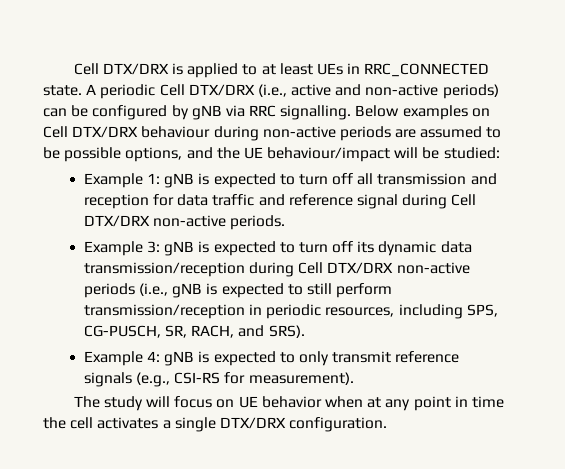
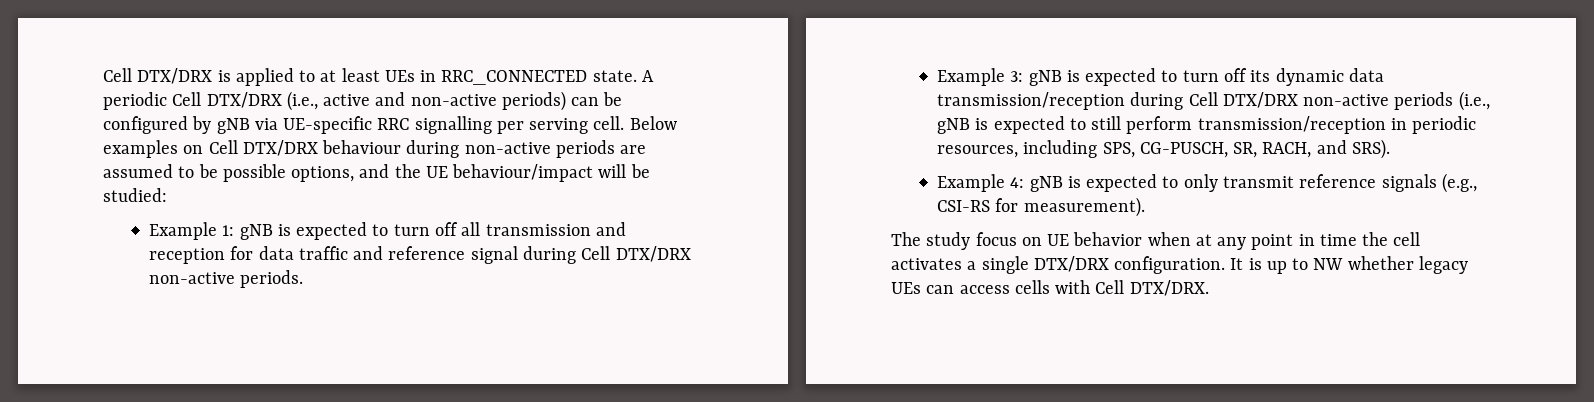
- A periodic Cell DTX/DRX (i.e., active and non-active periods) can be configured by gNB via RRC signalling.
+ A periodic Cell DTX/DRX (i.e., active and non-active periods) can be configured by gNB via UE-specific RRC signalling per serving cell.
- The study will focus on UE behavior when at any point in time the cell activates a single DTX/DRX configuration.
+ The study focus on UE behavior when at any point in time the cell activates a single DTX/DRX configuration.
+ It is up to NW whether legacy UEs can access cells with Cell DTX/DRX.

